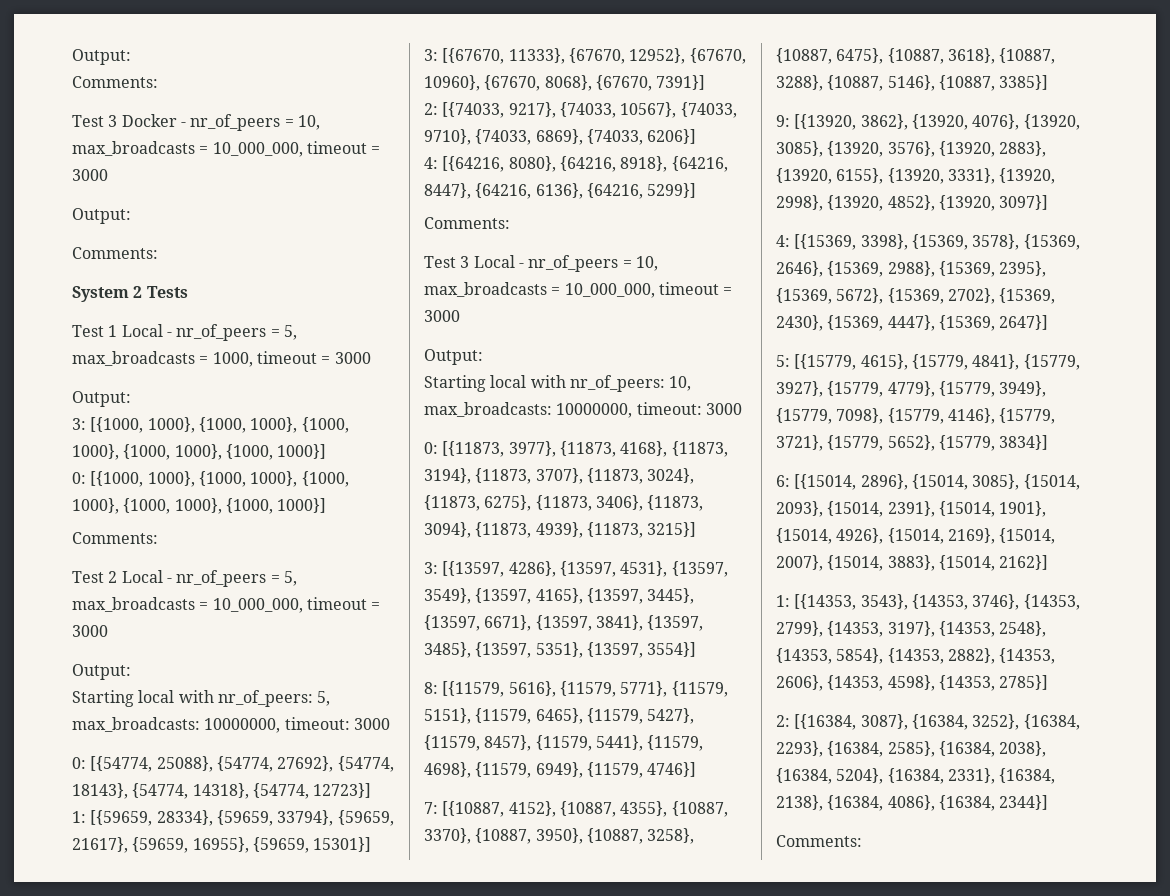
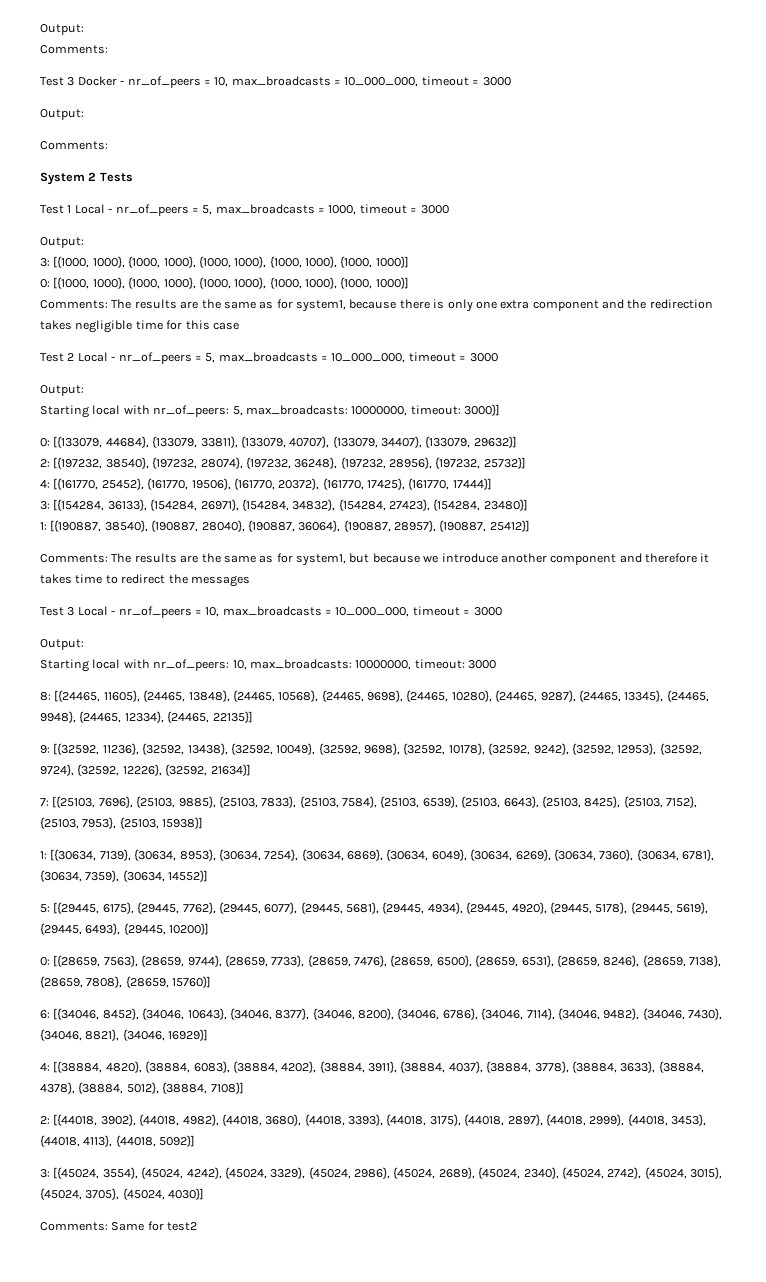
  0: [{1000, 1000}, {1000, 1000}, {1000, 1000}, {1000, 1000}, {1000, 1000}]
- Comments:
+ Comments: The results are the same as for system1, because there is only one extra component and the redirection takes negligible time for this case
- Starting local with nr_of_peers: 5, max_broadcasts: 10000000, timeout: 3000
- 0: [{54774, 25088}, {54774, 27692}, {54774, 18143}, {54774, 14318}, {54774, 12723}]
- 1: [{59659, 28334}, {59659, 33794}, {59659, 21617}, {59659, 16955}, {59659, 15301}]
- 3: [{67670, 11333}, {67670, 12952}, {67670, 10960}, {67670, 8068}, {67670, 7391}]
- 2: [{74033, 9217}, {74033, 10567}, {74033, 9710}, {74033, 6869}, {74033, 6206}]
- 4: [{64216, 8080}, {64216, 8918}, {64216, 8447}, {64216, 6136}, {64216, 5299}]
- Comments:
+ Starting local with nr_of_peers: 5, max_broadcasts: 10000000, timeout: 3000}]
+ 0: [{133079, 44684}, {133079, 33811}, {133079, 40707}, {133079, 34407}, {133079, 29632}]
+ 2: [{197232, 38540}, {197232, 28074}, {197232, 36248}, {197232, 28956}, {197232, 25732}]
+ 4: [{161770, 25452}, {161770, 19506}, {161770, 20372}, {161770, 17425}, {161770, 17444}]
+ 3: [{154284, 36133}, {154284, 26971}, {154284, 34832}, {154284, 27423}, {154284, 23480}]
+ 1: [{190887, 38540}, {190887, 28040}, {190887, 36064}, {190887, 28957}, {190887, 25412}]
+ Comments: The results are the same as for system1, but because we introduce another component and therefore it takes time to redirect the messages
- 0: [{11873, 3977}, {11873, 4168}, {11873, 3194}, {11873, 3707}, {11873, 3024}, {11873, 6275}, {11873, 3406}, {11873, 3094}, {11873, 4939}, {11873, 3215}]
- 3: [{13597, 4286}, {13597, 4531}, {13597, 3549}, {13597, 4165}, {13597, 3445}, {13597, 6671}, {13597, 3841}, {13597, 3485}, {13597, 5351}, {13597, 3554}]
- 8: [{11579, 5616}, {11579, 5771}, {11579, 5151}, {11579, 6465}, {11579, 5427}, {11579, 8457}, {11579, 5441}, {11579, 4698}, {11579, 6949}, {11579, 4746}]
- 7: [{10887, 4152}, {10887, 4355}, {10887, 3370}, {10887, 3950}, {10887, 3258}, {10887, 6475}, {10887, 3618}, {10887, 3288}, {10887, 5146}, {10887, 3385}]
- 9: [{13920, 3862}, {13920, 4076}, {13920, 3085}, {13920, 3576}, {13920, 2883}, {13920, 6155}, {13920, 3331}, {13920, 2998}, {13920, 4852}, {13920, 3097}]
- 4: [{15369, 3398}, {15369, 3578}, {15369, 2646}, {15369, 2988}, {15369, 2395}, {15369, 5672}, {15369, 2702}, {15369, 2430}, {15369, 4447}, {15369, 2647}]
- 5: [{15779, 4615}, {15779, 4841}, {15779, 3927}, {15779, 4779}, {15779, 3949}, {15779, 7098}, {15779, 4146}, {15779, 3721}, {15779, 5652}, {15779, 3834}]
- 6: [{15014, 2896}, {15014, 3085}, {15014, 2093}, {15014, 2391}, {15014, 1901}, {15014, 4926}, {15014, 2169}, {15014, 2007}, {15014, 3883}, {15014, 2162}]
- 1: [{14353, 3543}, {14353, 3746}, {14353, 2799}, {14353, 3197}, {14353, 2548}, {14353, 5854}, {14353, 2882}, {14353, 2606}, {14353, 4598}, {14353, 2785}]
- 2: [{16384, 3087}, {16384, 3252}, {16384, 2293}, {16384, 2585}, {16384, 2038}, {16384, 5204}, {16384, 2331}, {16384, 2138}, {16384, 4086}, {16384, 2344}]
- Comments:
+ 8: [{24465, 11605}, {24465, 13848}, {24465, 10568}, {24465, 9698}, {24465, 10280}, {24465, 9287}, {24465, 13345}, {24465, 9948}, {24465, 12334}, {24465, 22135}]
+ 9: [{32592, 11236}, {32592, 13438}, {32592, 10049}, {32592, 9698}, {32592, 10178}, {32592, 9242}, {32592, 12953}, {32592, 9724}, {32592, 12226}, {32592, 21634}]
+ 7: [{25103, 7696}, {25103, 9885}, {25103, 7833}, {25103, 7584}, {25103, 6539}, {25103, 6643}, {25103, 8425}, {25103, 7152}, {25103, 7953}, {25103, 15938}]
+ 1: [{30634, 7139}, {30634, 8953}, {30634, 7254}, {30634, 6869}, {30634, 6049}, {30634, 6269}, {30634, 7360}, {30634, 6781}, {30634, 7359}, {30634, 14552}]
+ 5: [{29445, 6175}, {29445, 7762}, {29445, 6077}, {29445, 5681}, {29445, 4934}, {29445, 4920}, {29445, 5178}, {29445, 5619}, {29445, 6493}, {29445, 10200}]
+ 0: [{28659, 7563}, {28659, 9744}, {28659, 7733}, {28659, 7476}, {28659, 6500}, {28659, 6531}, {28659, 8246}, {28659, 7138}, {28659, 7808}, {28659, 15760}]
+ 6: [{34046, 8452}, {34046, 10643}, {34046, 8377}, {34046, 8200}, {34046, 6786}, {34046, 7114}, {34046, 9482}, {34046, 7430}, {34046, 8821}, {34046, 16929}]
+ 4: [{38884, 4820}, {38884, 6083}, {38884, 4202}, {38884, 3911}, {38884, 4037}, {38884, 3778}, {38884, 3633}, {38884, 4378}, {38884, 5012}, {38884, 7108}]
+ 2: [{44018, 3902}, {44018, 4982}, {44018, 3680}, {44018, 3393}, {44018, 3175}, {44018, 2897}, {44018, 2999}, {44018, 3453}, {44018, 4113}, {44018, 5092}]
+ 3: [{45024, 3554}, {45024, 4242}, {45024, 3329}, {45024, 2986}, {45024, 2689}, {45024, 2340}, {45024, 2742}, {45024, 3015}, {45024, 3705}, {45024, 4030}]
+ Comments: Same for test2

